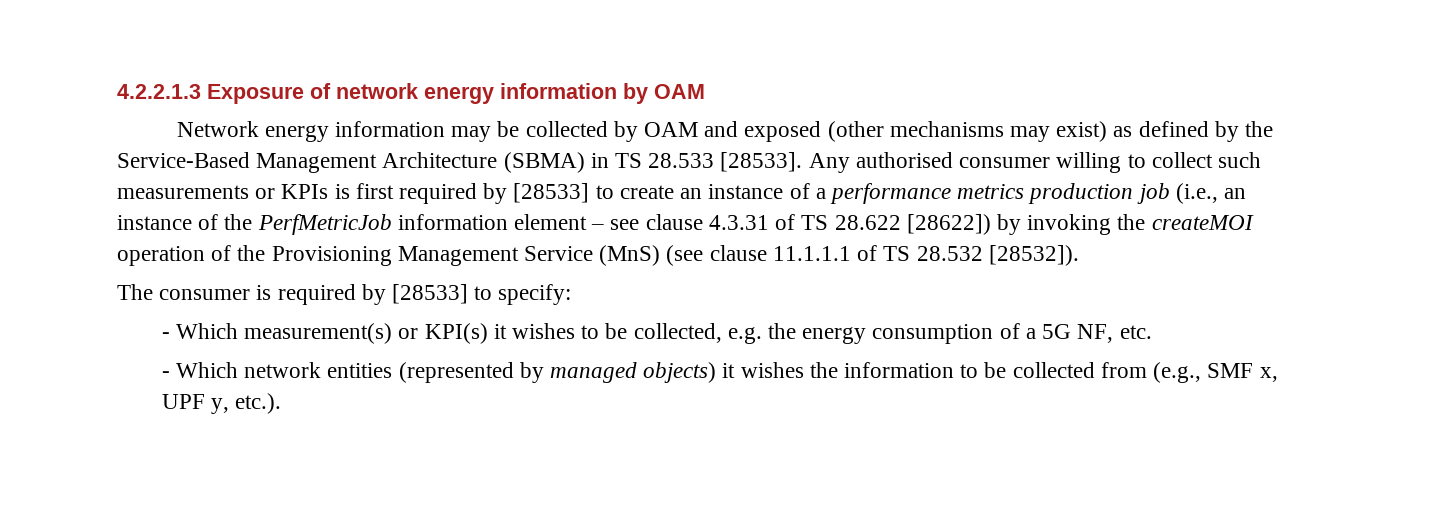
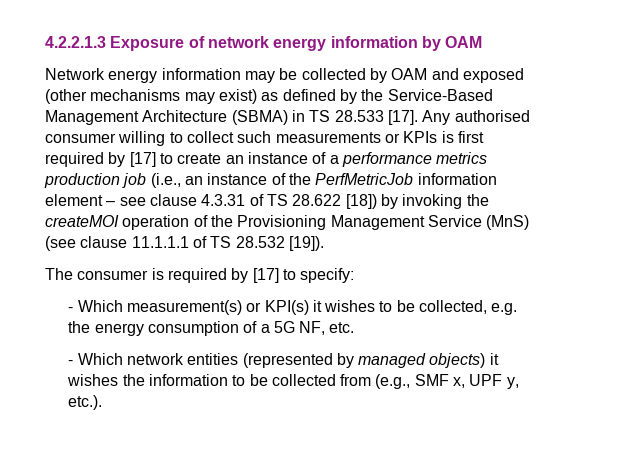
- Network energy information may be collected by OAM and exposed (other mechanisms may exist) as defined by the Service-Based Management Architecture (SBMA) in TS 28.533 [28533].
+ Network energy information may be collected by OAM and exposed (other mechanisms may exist) as defined by the Service-Based Management Architecture (SBMA) in TS 28.533 [17].
- Any authorised consumer willing to collect such measurements or KPIs is first required by [28533] to create an instance of a performance metrics production job (i.e., an instance of the PerfMetricJob information element – see clause 4.3.31 of TS 28.622 [28622]) by invoking the createMOI operation of the Provisioning Management Service (MnS) (see clause 11.1.1.1 of TS 28.532 [28532]).
+ Any authorised consumer willing to collect such measurements or KPIs is first required by [17] to create an instance of a performance metrics production job (i.e., an instance of the PerfMetricJob information element – see clause 4.3.31 of TS 28.622 [18]) by invoking the createMOI operation of the Provisioning Management Service (MnS) (see clause 11.1.1.1 of TS 28.532 [19]).
- The consumer is required by [28533] to specify:
+ The consumer is required by [17] to specify:

